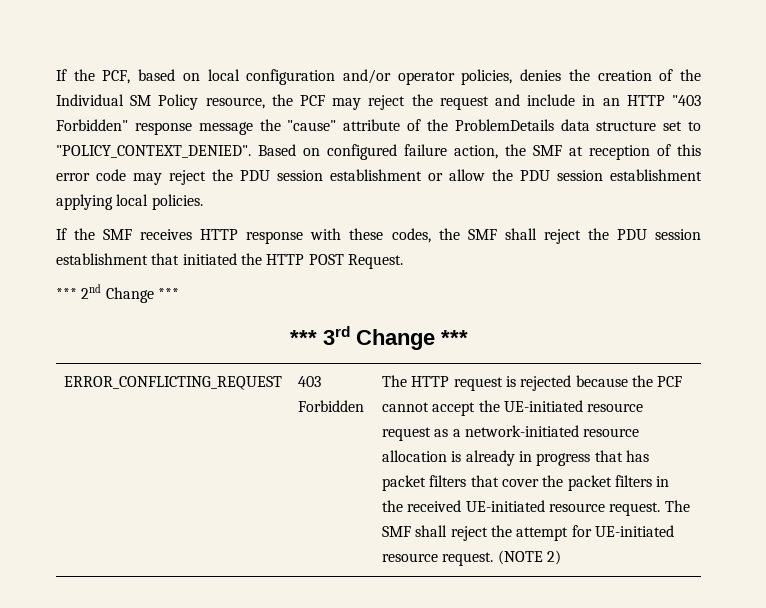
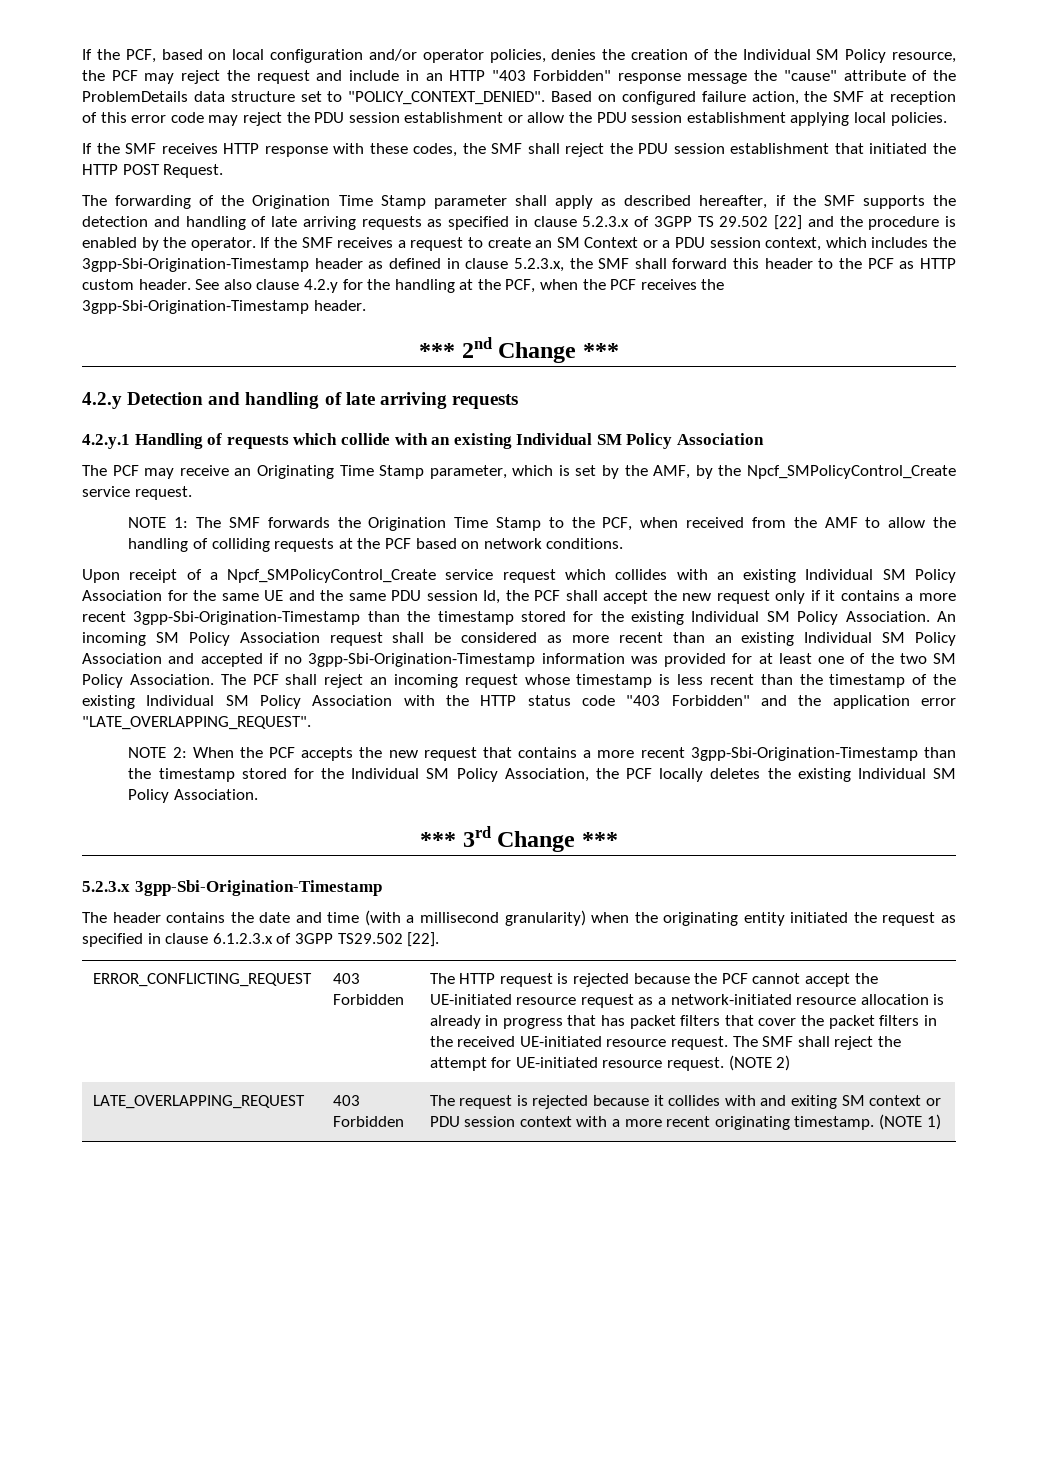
+ The forwarding of the Origination Time Stamp parameter shall apply as described hereafter, if the SMF supports the detection and handling of late arriving requests as specified in clause 5.2.3.x of 3GPP TS 29.502 [22] and the procedure is enabled by the operator. If the SMF receives a request to create an SM Context or a PDU session context, which includes the 3gpp-Sbi-Origination-Timestamp header as defined in clause 5.2.3.x, the SMF shall forward this header to the PCF as HTTP custom header. See also clause 4.2.y for the handling at the PCF, when the PCF receives the 3gpp-Sbi-Origination-Timestamp header.
  *** 2nd Change ***
+ 4.2.y Detection and handling of late arriving requests
+ 4.2.y.1 Handling of requests which collide with an existing Individual SM Policy Association
+ The PCF may receive an Originating Time Stamp parameter, which is set by the AMF, by the Npcf_SMPolicyControl_Create service request.
+ NOTE 1: The SMF forwards the Origination Time Stamp to the PCF, when received from the AMF to allow the handling of colliding requests at the PCF based on network conditions.
+ Upon receipt of a Npcf_SMPolicyControl_Create service request which collides with an existing Individual SM Policy Association for the same UE and the same PDU session Id, the PCF shall accept the new request only if it contains a more recent 3gpp-Sbi-Origination-Timestamp than the timestamp stored for the existing Individual SM Policy Association. An incoming SM Policy Association request shall be considered as more recent than an existing Individual SM Policy Association and accepted if no 3gpp-Sbi-Origination-Timestamp information was provided for at least one of the two SM Policy Association. The PCF shall reject an incoming request whose timestamp is less recent than the timestamp of the existing Individual SM Policy Association with the HTTP status code "403 Forbidden" and the application error "LATE_OVERLAPPING_REQUEST".
+ NOTE 2: When the PCF accepts the new request that contains a more recent 3gpp-Sbi-Origination-Timestamp than the timestamp stored for the Individual SM Policy Association, the PCF locally deletes the existing Individual SM Policy Association.
  *** 3rd Change ***
+ 5.2.3.x 3gpp-Sbi-Origination-Timestamp
+ The header contains the date and time (with a millisecond granularity) when the originating entity initiated the request as specified in clause 6.1.2.3.x of 3GPP TS29.502 [22].
+ LATE_OVERLAPPING_REQUEST | 403 Forbidden | The request is rejected because it collides with and exiting SM context or PDU session context with a more recent originating timestamp. (NOTE 1)

